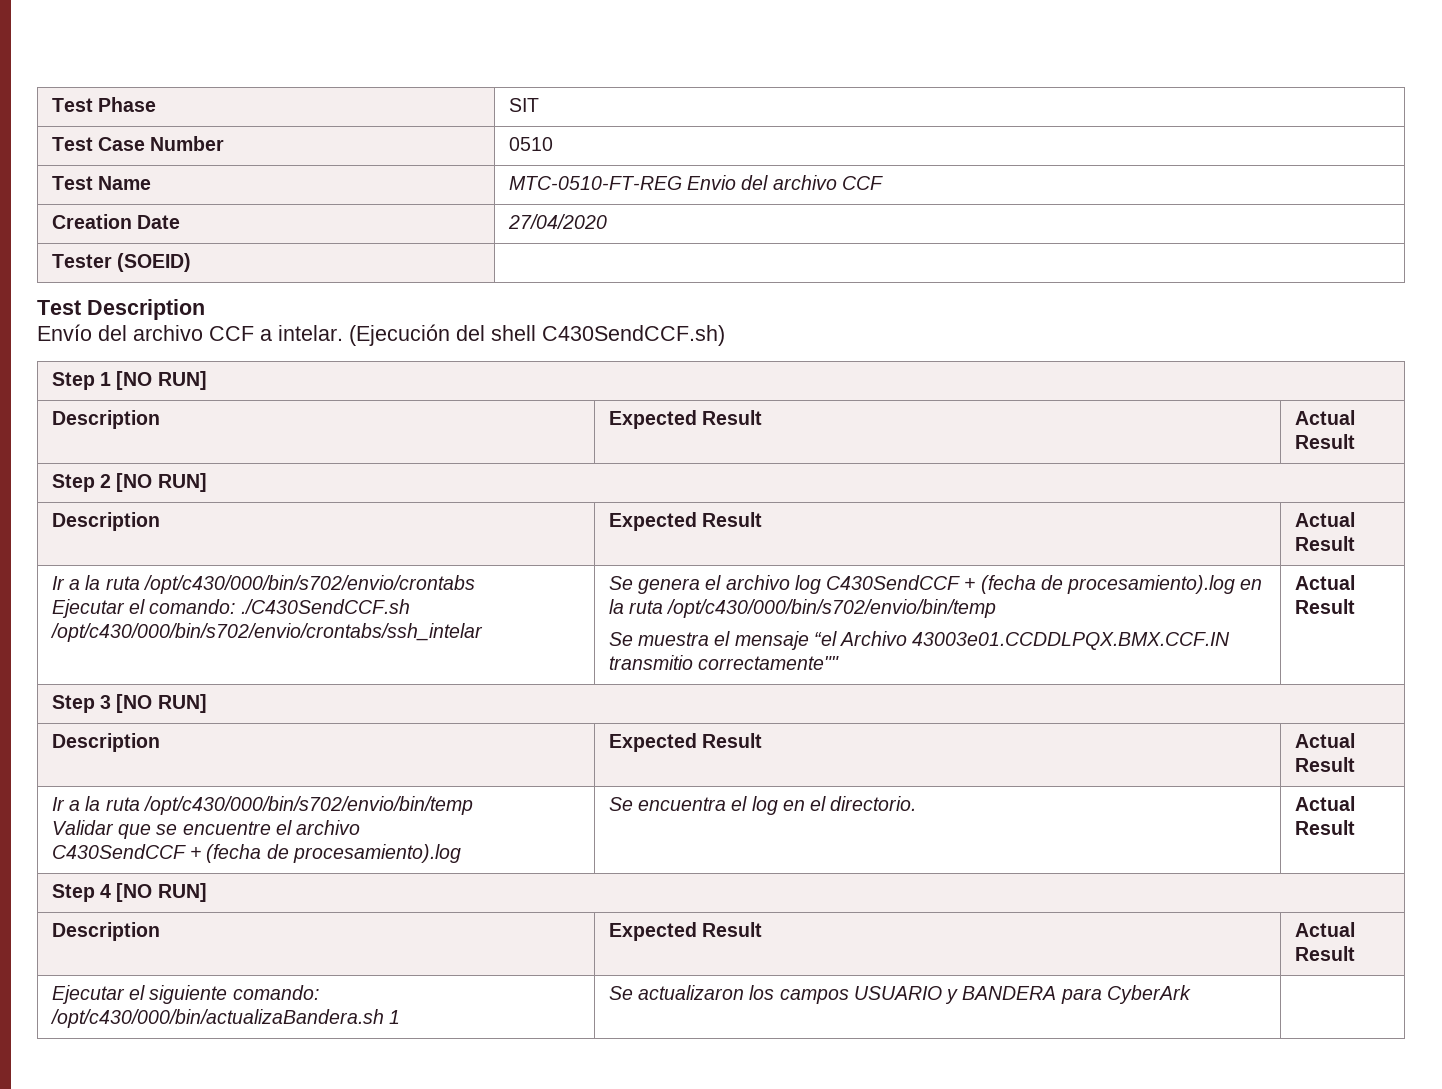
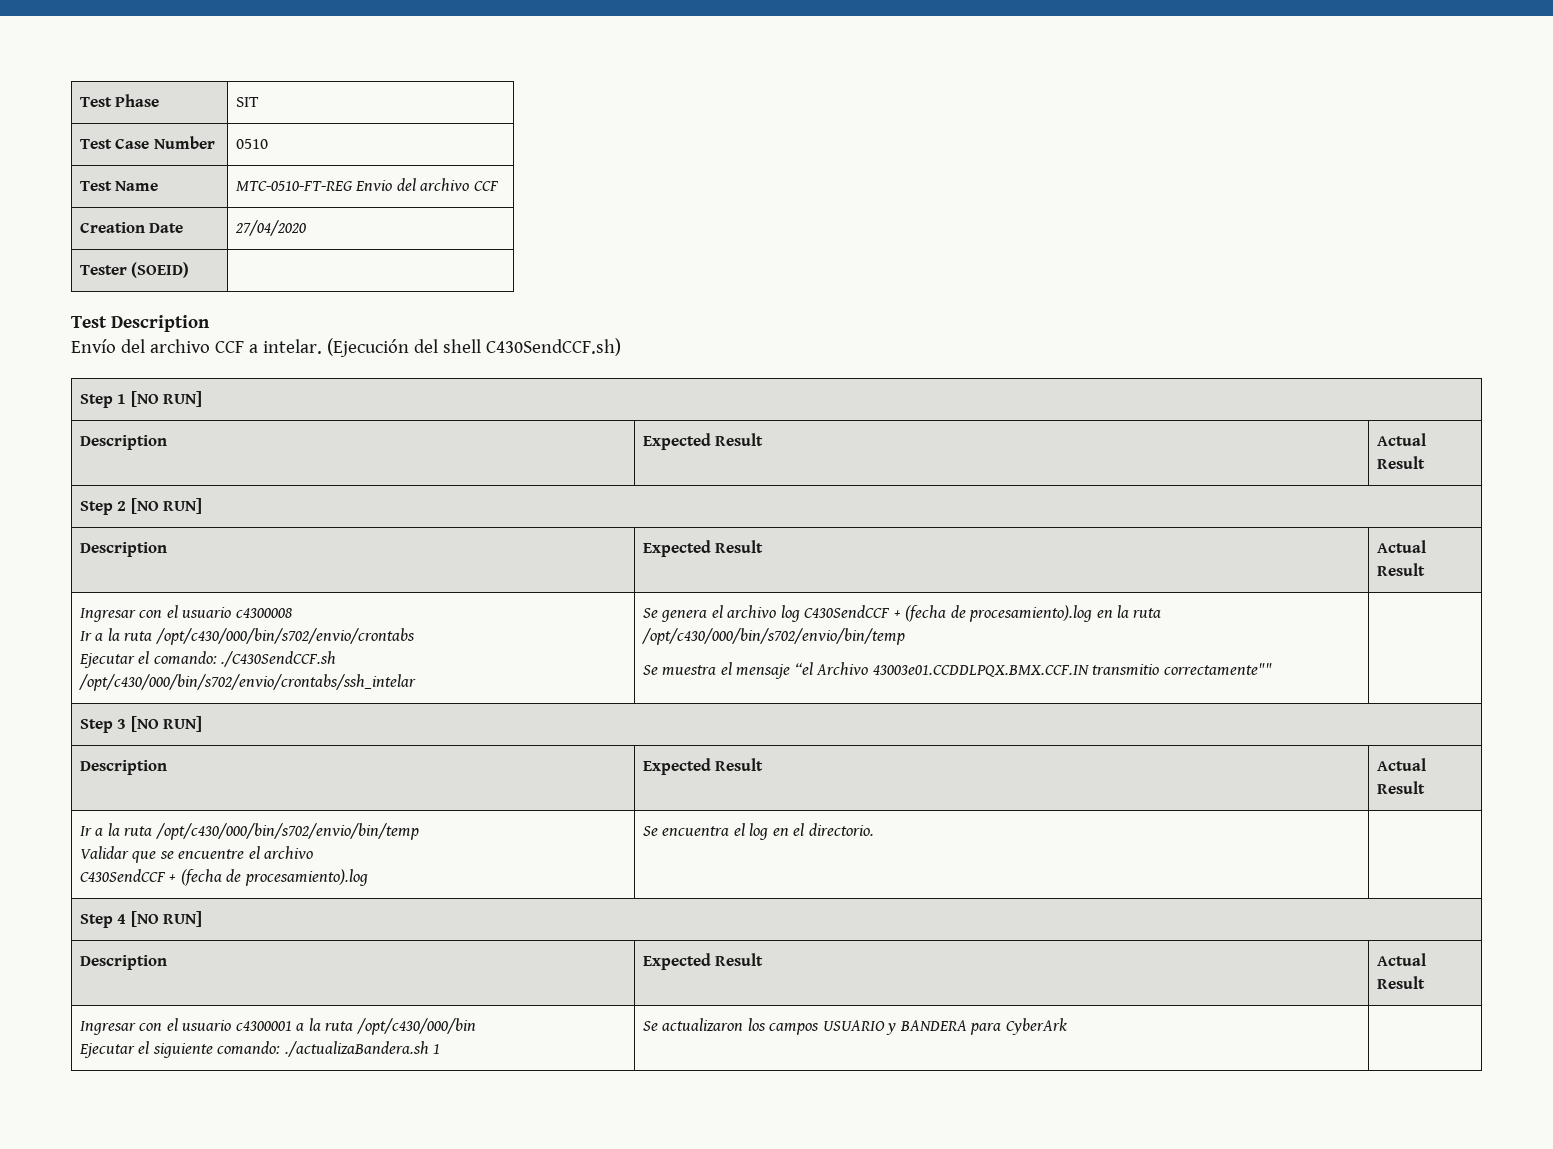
+ Ingresar con el usuario c4300008
  Ir a la ruta /opt/c430/000/bin/s702/envio/crontabs
  Ejecutar el comando: ./C430SendCCF.sh /opt/c430/000/bin/s702/envio/crontabs/ssh_intelar | Se genera el archivo log C430SendCCF + (fecha de procesamiento).log en la ruta /opt/c430/000/bin/s702/envio/bin/temp
- Se muestra el mensaje “el Archivo 43003e01.CCDDLPQX.BMX.CCF.IN transmitio correctamente"" | Actual Result
+ Se muestra el mensaje “el Archivo 43003e01.CCDDLPQX.BMX.CCF.IN transmitio correctamente"" |
  Ir a la ruta /opt/c430/000/bin/s702/envio/bin/temp
  Validar que se encuentre el archivo
- C430SendCCF + (fecha de procesamiento).log | Se encuentra el log en el directorio. | Actual Result
+ C430SendCCF + (fecha de procesamiento).log | Se encuentra el log en el directorio. |
- Ejecutar el siguiente comando: /opt/c430/000/bin/actualizaBandera.sh 1 | Se actualizaron los campos USUARIO y BANDERA para CyberArk |
+ Ingresar con el usuario c4300001 a la ruta /opt/c430/000/bin
+ Ejecutar el siguiente comando: ./actualizaBandera.sh 1 | Se actualizaron los campos USUARIO y BANDERA para CyberArk |

